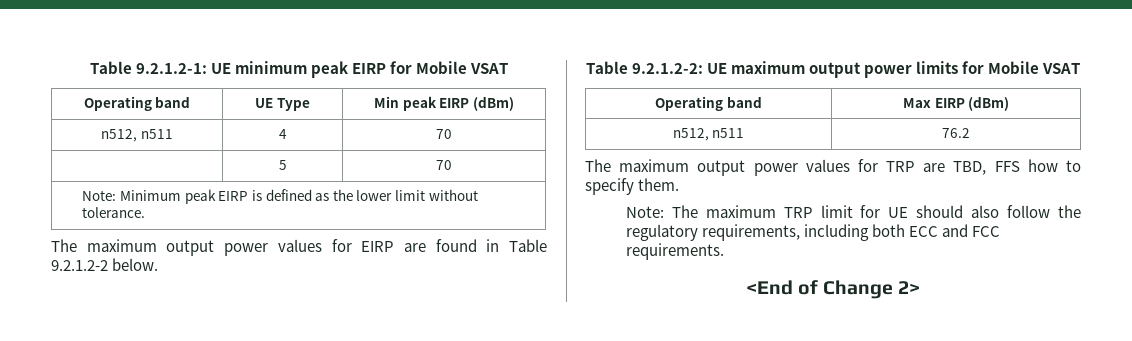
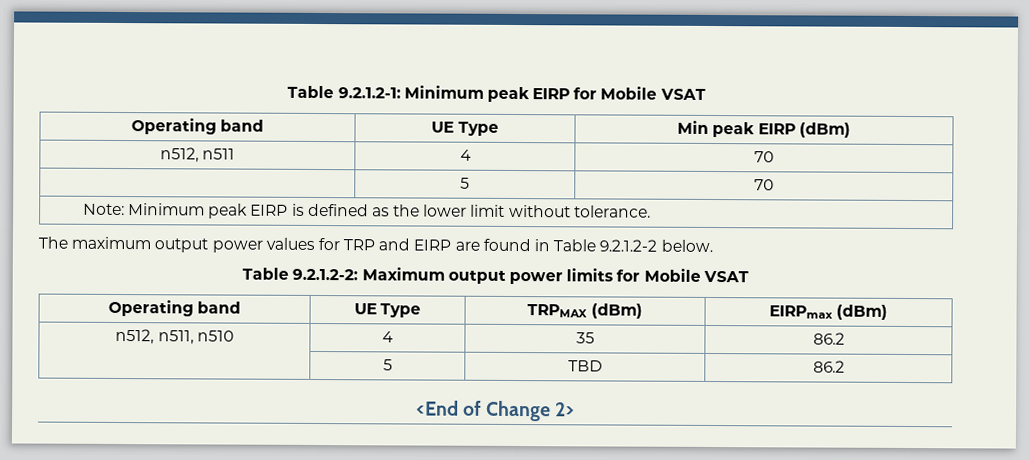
- Table 9.2.1.2-1: UE minimum peak EIRP for Mobile VSAT
+ Table 9.2.1.2-1: Minimum peak EIRP for Mobile VSAT
- The maximum output power values for EIRP are found in Table 9.2.1.2-2 below.
+ The maximum output power values for TRP and EIRP are found in Table 9.2.1.2-2 below.
- Table 9.2.1.2-2: UE maximum output power limits for Mobile VSAT
+ Table 9.2.1.2-2: Maximum output power limits for Mobile VSAT
- Operating band | Max EIRP (dBm)
- n512, n511 | 76.2
- The maximum output power values for TRP are TBD, FFS how to specify them.
- Note: The maximum TRP limit for UE should also follow the regulatory requirements, including both ECC and FCC requirements.
+ Operating band | UE Type | TRPMAX (dBm) | EIRPmax (dBm)
+ n512, n511, n510 | 4 | 35 | 86.2
+ | 5 | TBD | 86.2

